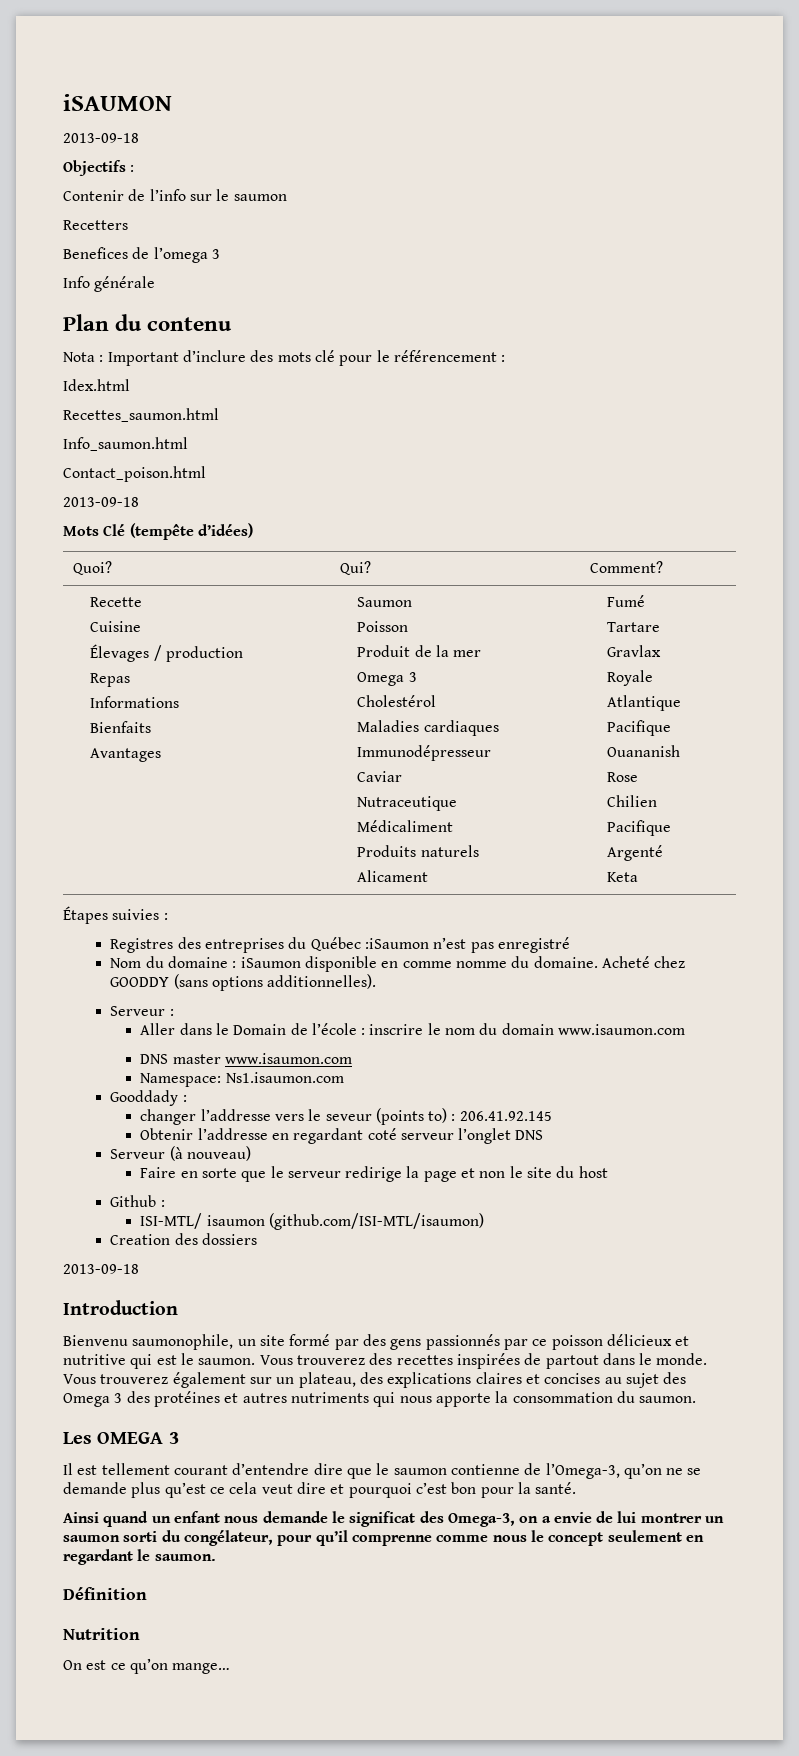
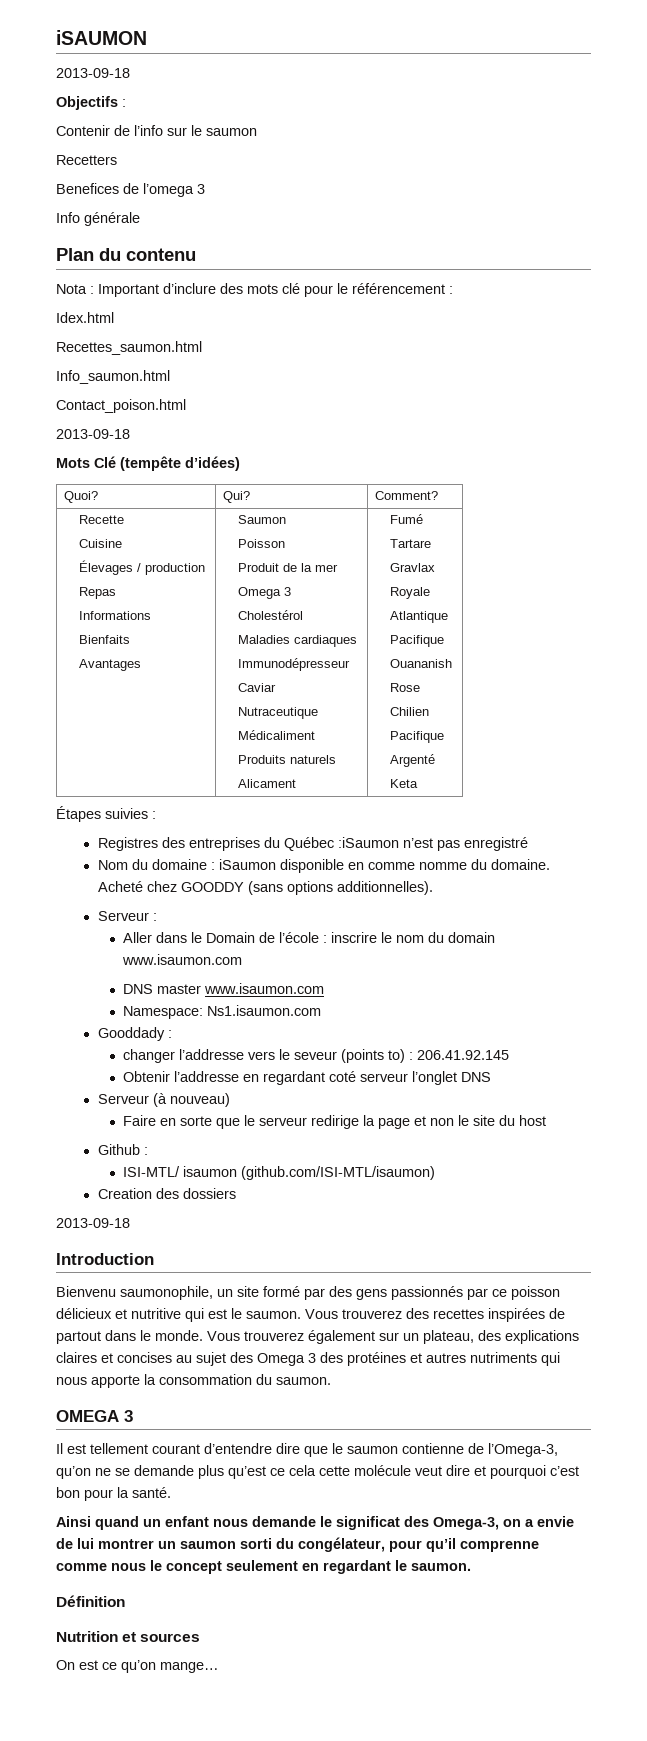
- Les OMEGA 3
+ OMEGA 3
- Il est tellement courant d’entendre dire que le saumon contienne de l’Omega-3, qu’on ne se demande plus qu’est ce cela veut dire et pourquoi c’est bon pour la santé.
+ Il est tellement courant d’entendre dire que le saumon contienne de l’Omega-3, qu’on ne se demande plus qu’est ce cela cette molécule veut dire et pourquoi c’est bon pour la santé.
- Nutrition
+ Nutrition et sources

